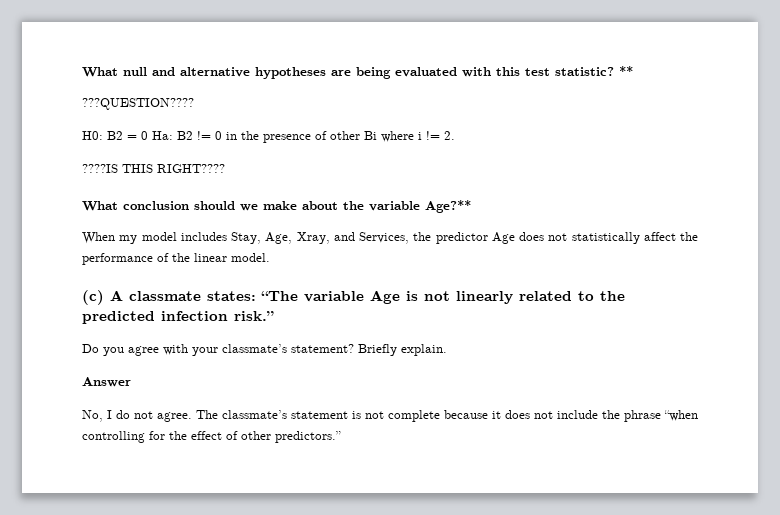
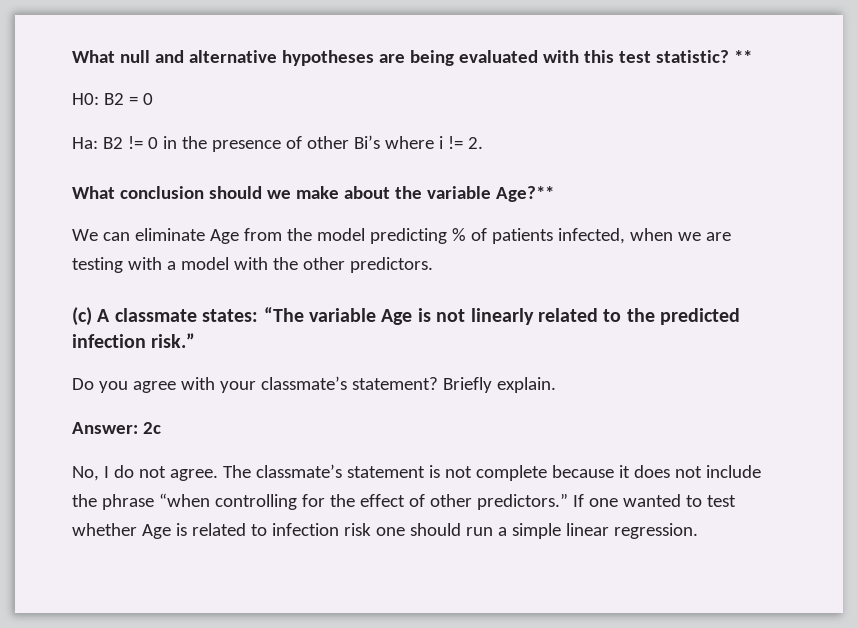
- ???QUESTION????
- H0: B2 = 0 Ha: B2 != 0 in the presence of other Bi where i != 2.
+ H0: B2 = 0
+ Ha: B2 != 0 in the presence of other Bi’s where i != 2.
- ????IS THIS RIGHT????
- When my model includes Stay, Age, Xray, and Services, the predictor Age does not statistically affect the performance of the linear model.
+ We can eliminate Age from the model predicting % of patients infected, when we are testing with a model with the other predictors.
- Answer
+ Answer: 2c
+ If one wanted to test whether Age is related to infection risk one should run a simple linear regression.

